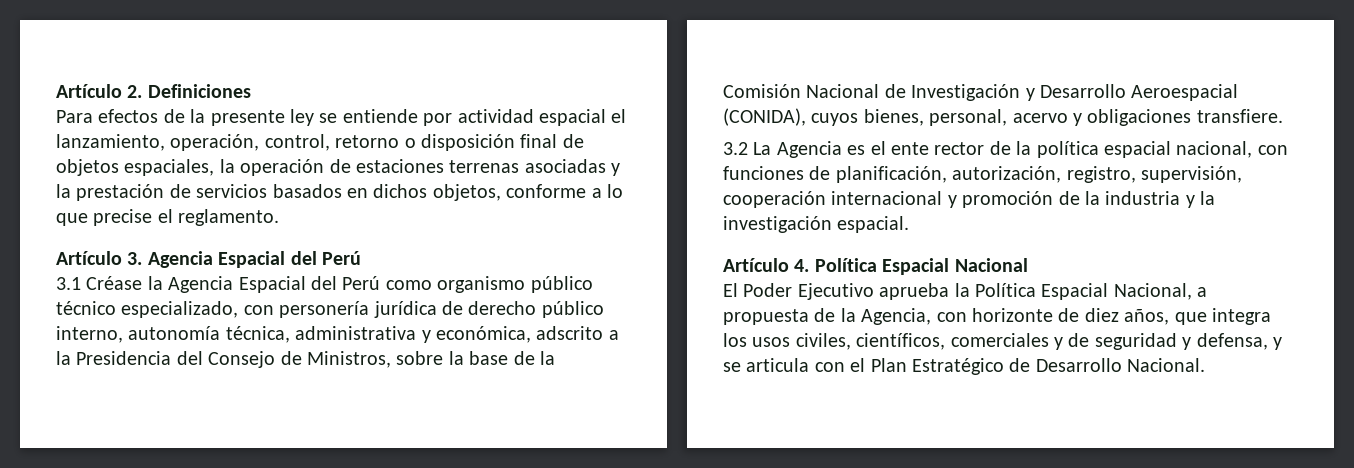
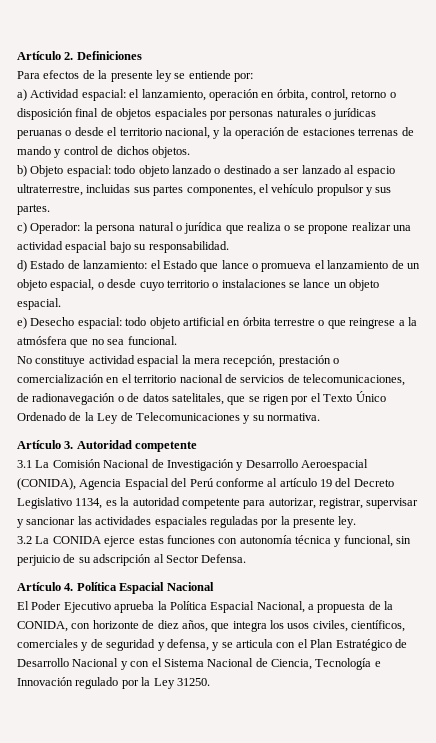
- Para efectos de la presente ley se entiende por actividad espacial el lanzamiento, operación, control, retorno o disposición final de objetos espaciales, la operación de estaciones terrenas asociadas y la prestación de servicios basados en dichos objetos, conforme a lo que precise el reglamento.
- Artículo 3. Agencia Espacial del Perú
- 3.1 Créase la Agencia Espacial del Perú como organismo público técnico especializado, con personería jurídica de derecho público interno, autonomía técnica, administrativa y económica, adscrito a la Presidencia del Consejo de Ministros, sobre la base de la Comisión Nacional de Investigación y Desarrollo Aeroespacial (CONIDA), cuyos bienes, personal, acervo y obligaciones transfiere.
- 3.2 La Agencia es el ente rector de la política espacial nacional, con funciones de planificación, autorización, registro, supervisión, cooperación internacional y promoción de la industria y la investigación espacial.
+ Para efectos de la presente ley se entiende por:
+ a) Actividad espacial: el lanzamiento, operación en órbita, control, retorno o disposición final de objetos espaciales por personas naturales o jurídicas peruanas o desde el territorio nacional, y la operación de estaciones terrenas de mando y control de dichos objetos.
+ b) Objeto espacial: todo objeto lanzado o destinado a ser lanzado al espacio ultraterrestre, incluidas sus partes componentes, el vehículo propulsor y sus partes.
+ c) Operador: la persona natural o jurídica que realiza o se propone realizar una actividad espacial bajo su responsabilidad.
+ d) Estado de lanzamiento: el Estado que lance o promueva el lanzamiento de un objeto espacial, o desde cuyo territorio o instalaciones se lance un objeto espacial.
+ e) Desecho espacial: todo objeto artificial en órbita terrestre o que reingrese a la atmósfera que no sea funcional.
+ No constituye actividad espacial la mera recepción, prestación o comercialización en el territorio nacional de servicios de telecomunicaciones, de radionavegación o de datos satelitales, que se rigen por el Texto Único Ordenado de la Ley de Telecomunicaciones y su normativa.
+ Artículo 3. Autoridad competente
+ 3.1 La Comisión Nacional de Investigación y Desarrollo Aeroespacial (CONIDA), Agencia Espacial del Perú conforme al artículo 19 del Decreto Legislativo 1134, es la autoridad competente para autorizar, registrar, supervisar y sancionar las actividades espaciales reguladas por la presente ley.
+ 3.2 La CONIDA ejerce estas funciones con autonomía técnica y funcional, sin perjuicio de su adscripción al Sector Defensa.
- El Poder Ejecutivo aprueba la Política Espacial Nacional, a propuesta de la Agencia, con horizonte de diez años, que integra los usos civiles, científicos, comerciales y de seguridad y defensa, y se articula con el Plan Estratégico de Desarrollo Nacional.
+ El Poder Ejecutivo aprueba la Política Espacial Nacional, a propuesta de la CONIDA, con horizonte de diez años, que integra los usos civiles, científicos, comerciales y de seguridad y defensa, y se articula con el Plan Estratégico de Desarrollo Nacional y con el Sistema Nacional de Ciencia, Tecnología e Innovación regulado por la Ley 31250.

